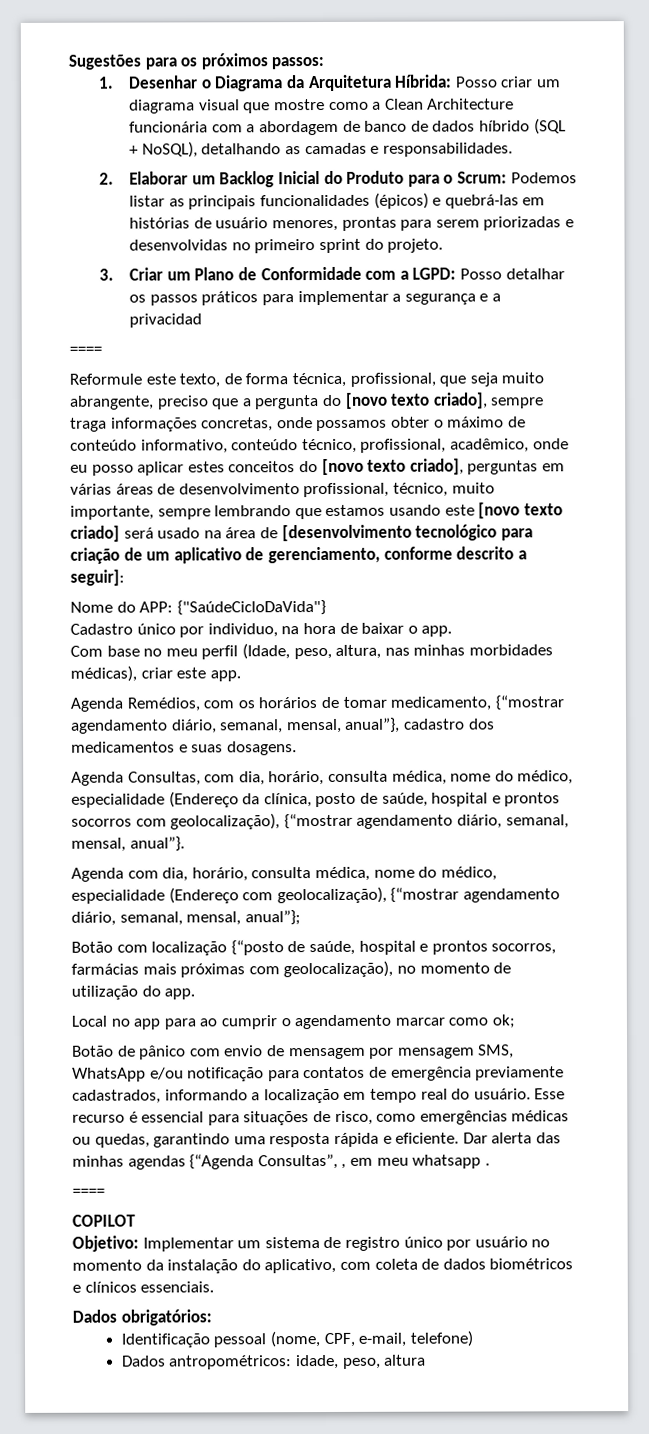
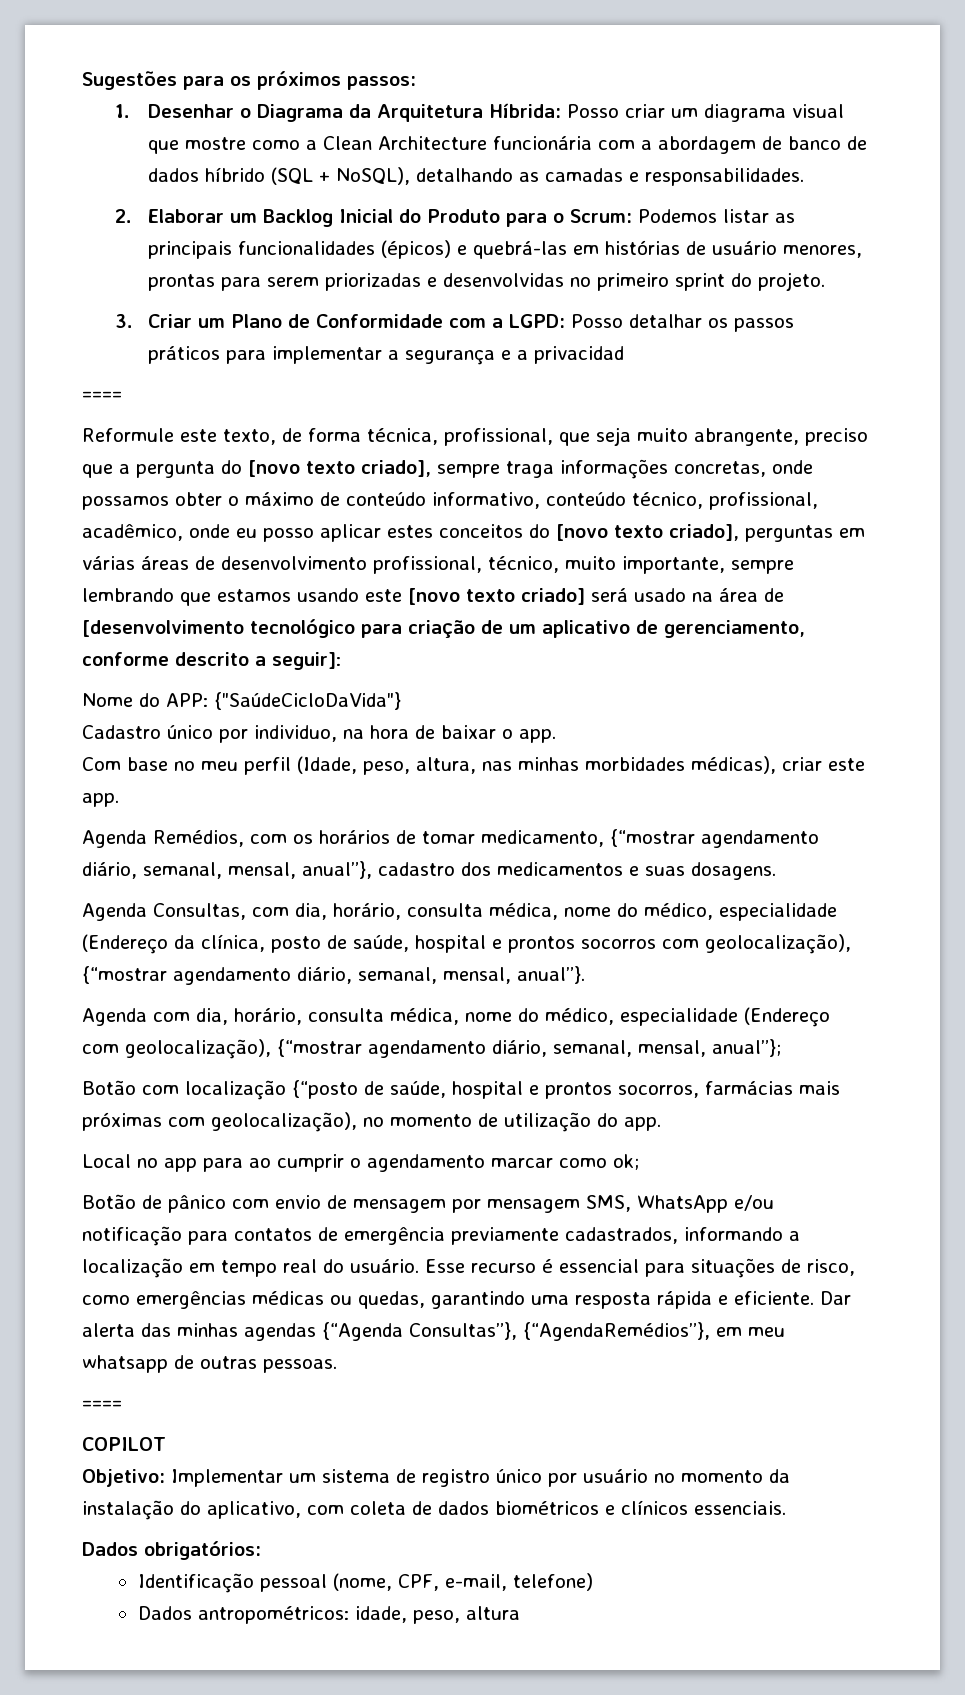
- Dar alerta das minhas agendas {“Agenda Consultas”, , em meu whatsapp .
+ Dar alerta das minhas agendas {“Agenda Consultas”}, {“AgendaRemédios”}, em meu whatsapp de outras pessoas.

